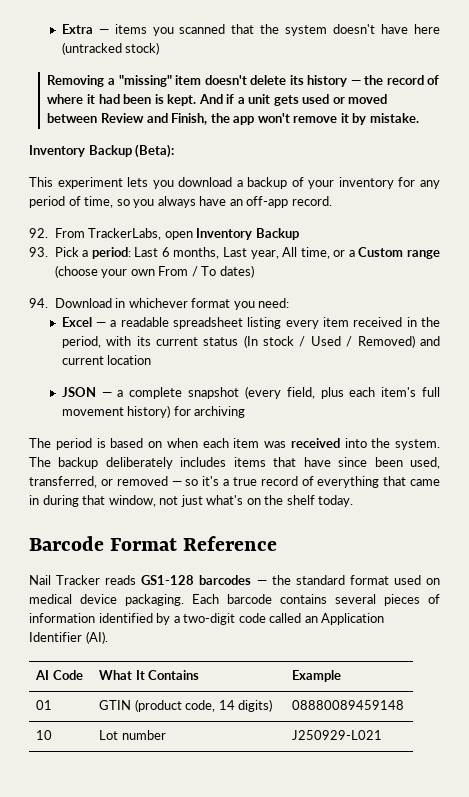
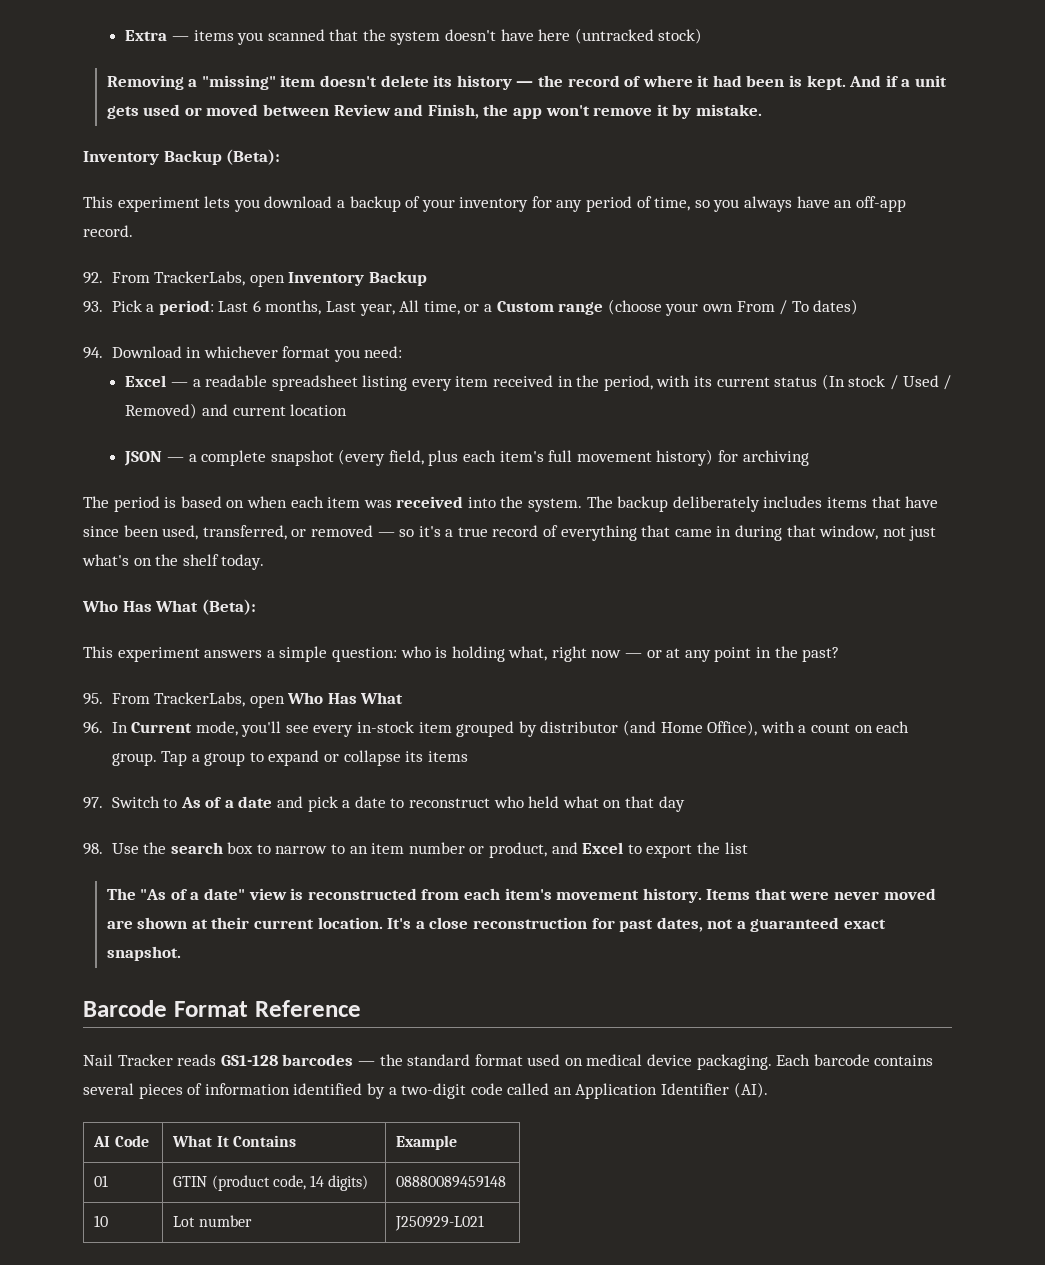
+ Who Has What (Beta):
+ This experiment answers a simple question: who is holding what, right now — or at any point in the past?
+ 95. From TrackerLabs, open Who Has What
+ 96. In Current mode, you'll see every in-stock item grouped by distributor (and Home Office), with a count on each group. Tap a group to expand or collapse its items
+ 97. Switch to As of a date and pick a date to reconstruct who held what on that day
+ 98. Use the search box to narrow to an item number or product, and Excel to export the list
+ The "As of a date" view is reconstructed from each item's movement history. Items that were never moved are shown at their current location. It's a close reconstruction for past dates, not a guaranteed exact snapshot.

